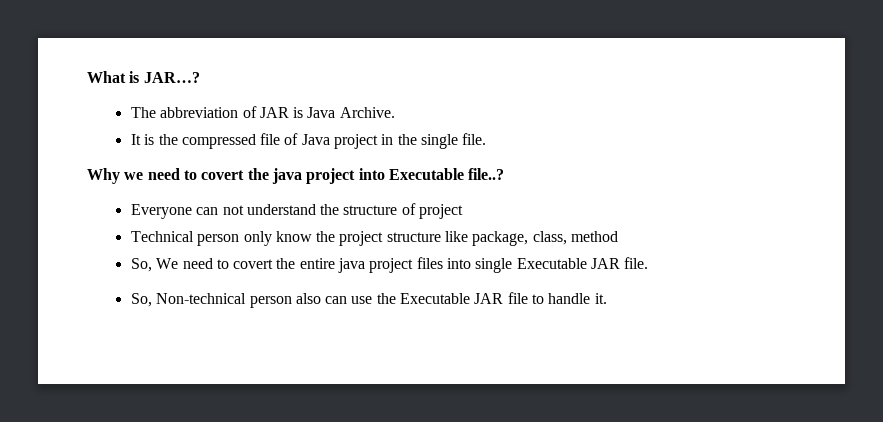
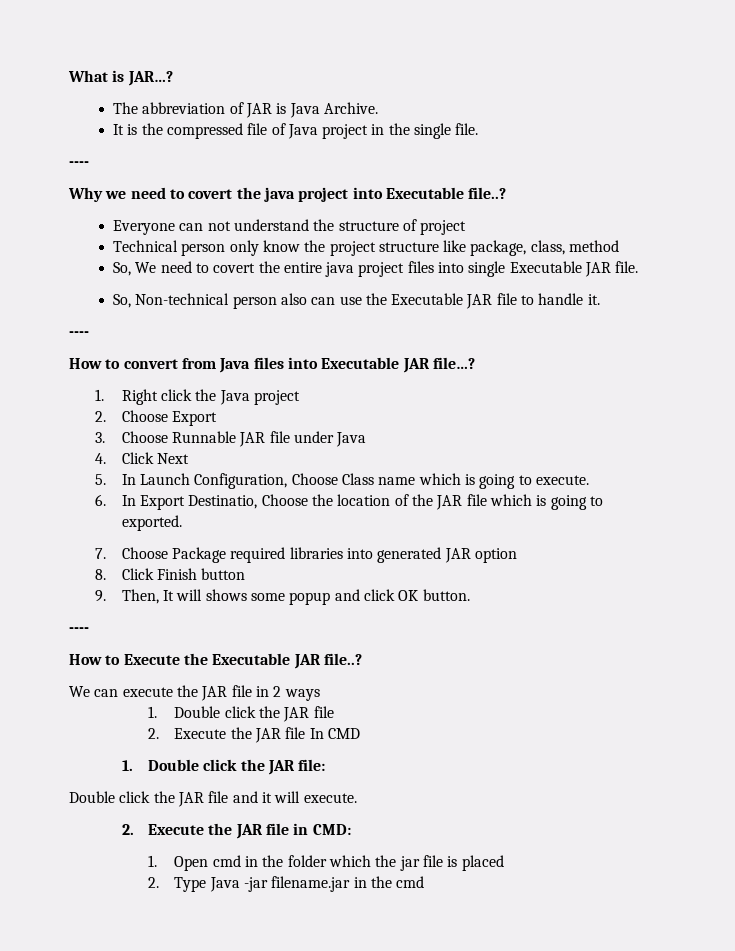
  It is the compressed file of Java project in the single file.
+ ----
  So, Non-technical person also can use the Executable JAR file to handle it.
+ ----
+ How to convert from Java files into Executable JAR file…?
+ 1. Right click the Java project
+ 2. Choose Export
+ 3. Choose Runnable JAR file under Java
+ 4. Click Next
+ 5. In Launch Configuration, Choose Class name which is going to execute.
+ 6. In Export Destinatio, Choose the location of the JAR file which is going to exported.
+ 7. Choose Package required libraries into generated JAR option
+ 8. Click Finish button
+ 9. Then, It will shows some popup and click OK button.
+ ----
+ How to Execute the Executable JAR file..?
+ We can execute the JAR file in 2 ways
+ 1. Double click the JAR file
+ 2. Execute the JAR file In CMD
+ 1. Double click the JAR file:
+ Double click the JAR file and it will execute.
+ 2. Execute the JAR file in CMD:
+ 1. Open cmd in the folder which the jar file is placed
+ 2. Type Java -jar filename.jar in the cmd

